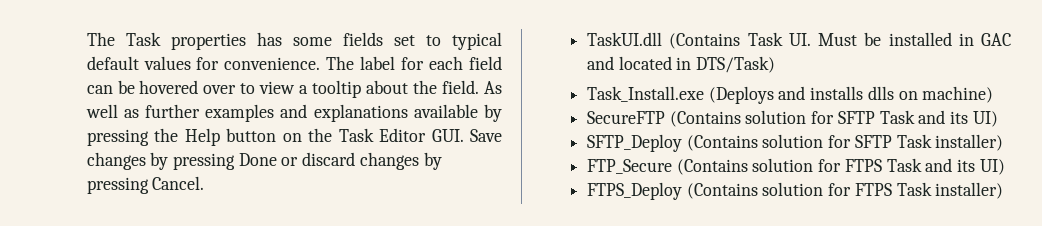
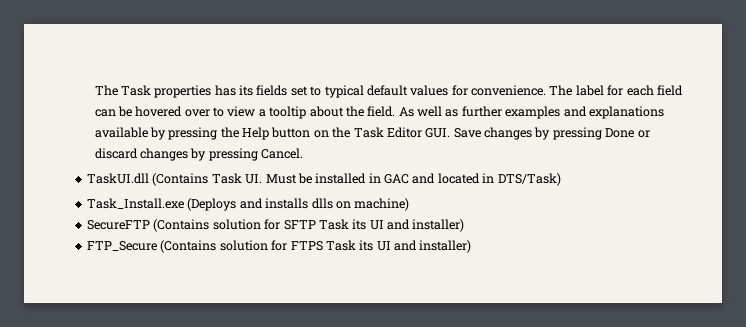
- The Task properties has some fields set to typical default values for convenience.
+ The Task properties has its fields set to typical default values for convenience.
- SecureFTP (Contains solution for SFTP Task and its UI)
- SFTP_Deploy (Contains solution for SFTP Task installer)
+ SecureFTP (Contains solution for SFTP Task its UI and installer)
- FTP_Secure (Contains solution for FTPS Task and its UI)
- FTPS_Deploy (Contains solution for FTPS Task installer)
+ FTP_Secure (Contains solution for FTPS Task its UI and installer)

